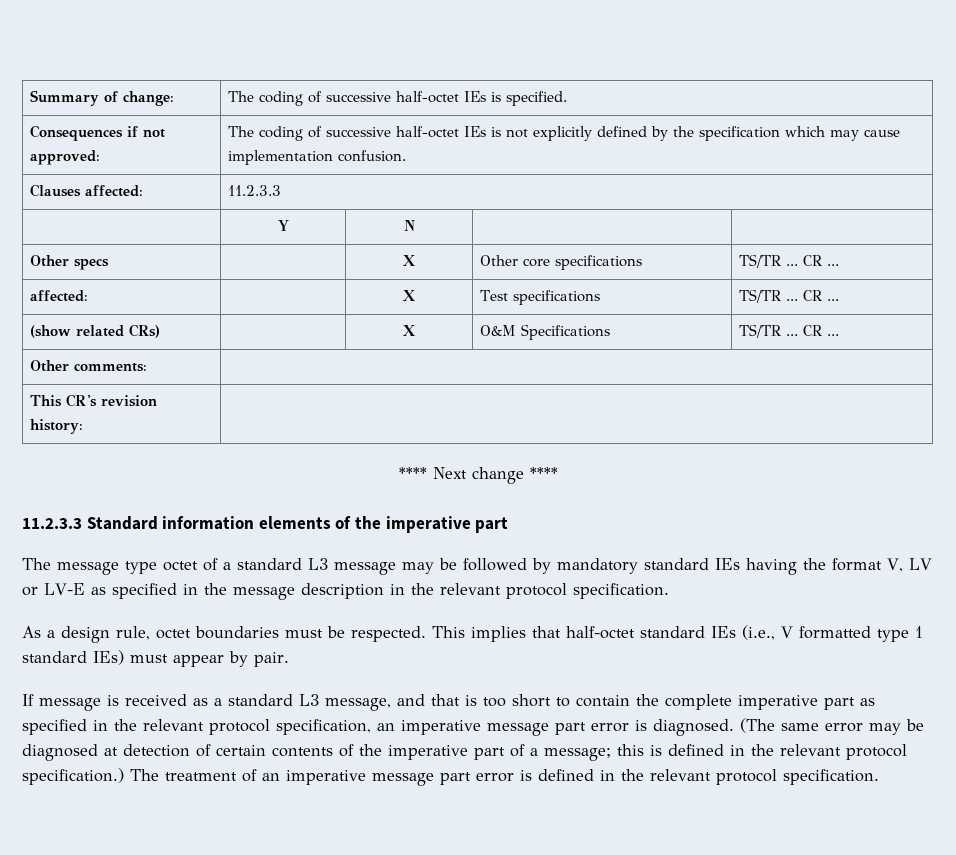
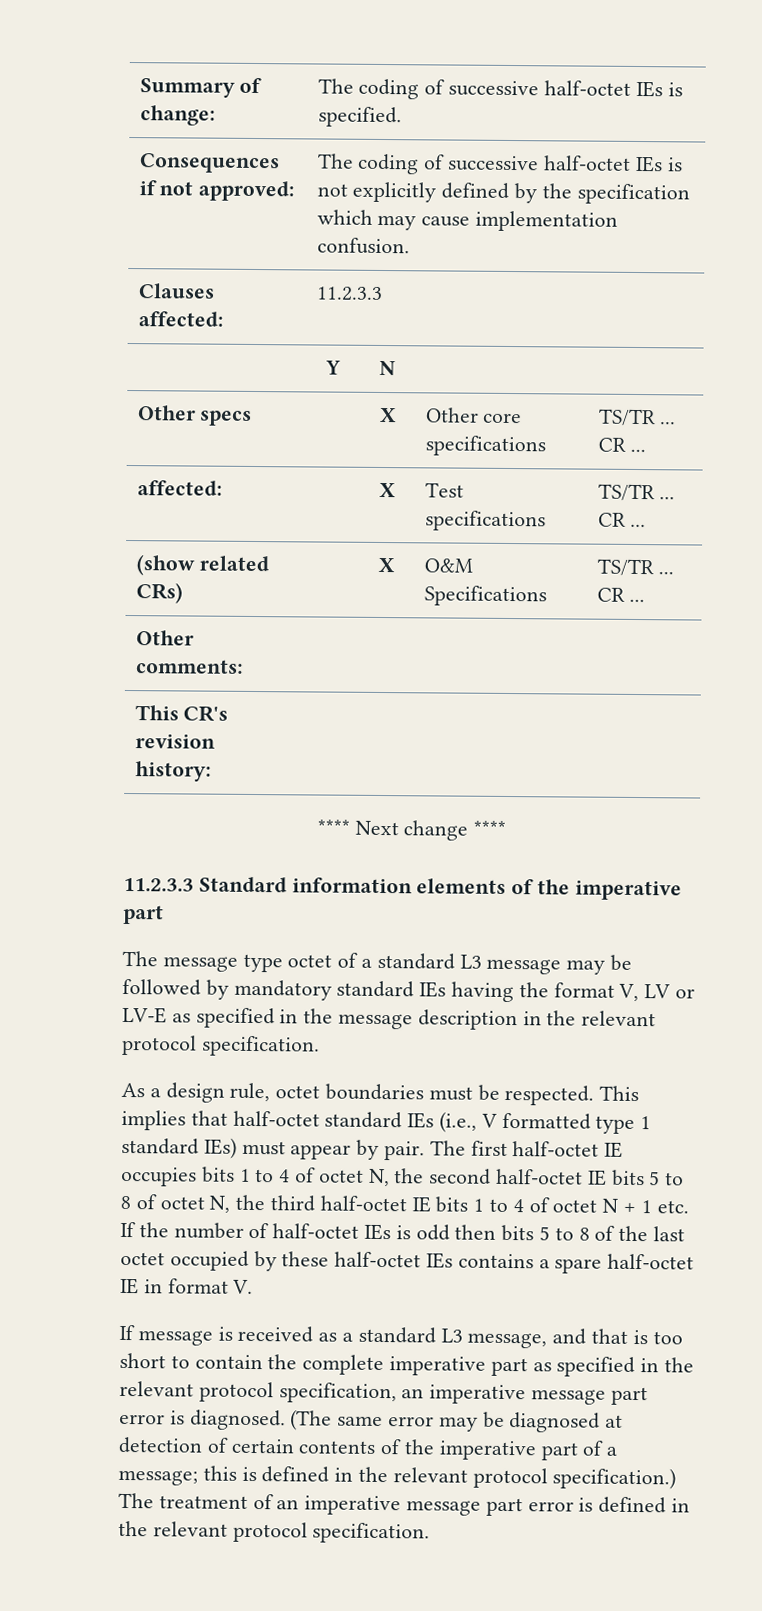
+ The first half-octet IE occupies bits 1 to 4 of octet N, the second half-octet IE bits 5 to 8 of octet N, the third half-octet IE bits 1 to 4 of octet N + 1 etc. If the number of half-octet IEs is odd then bits 5 to 8 of the last octet occupied by these half-octet IEs contains a spare half-octet IE in format V.

